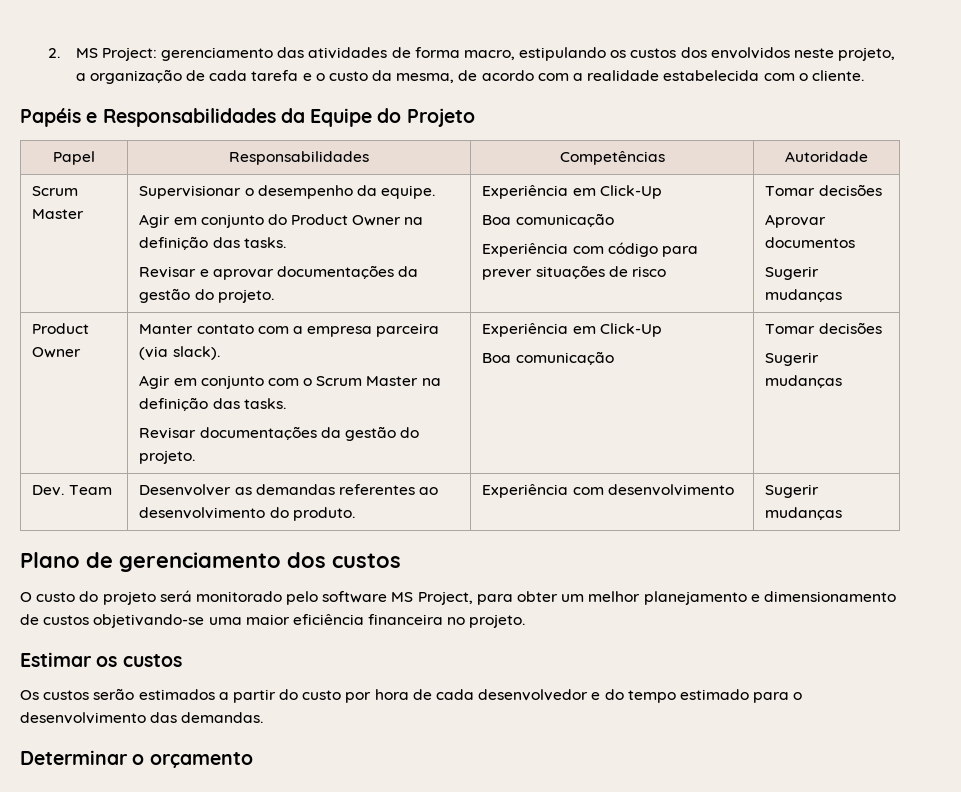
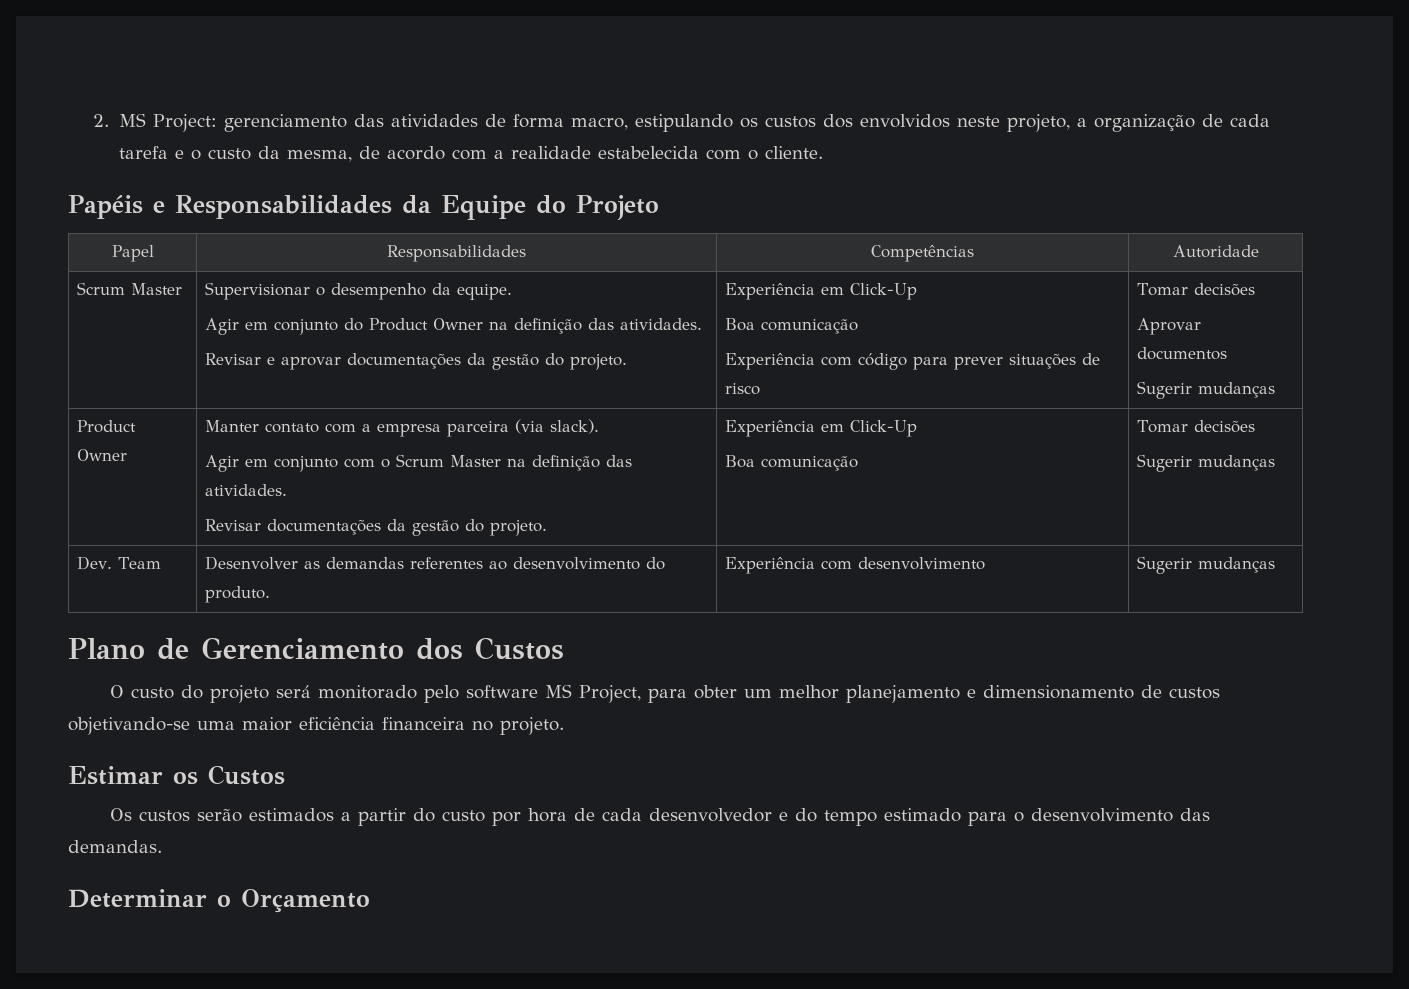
- Agir em conjunto do Product Owner na definição das tasks.
+ Agir em conjunto do Product Owner na definição das atividades.
  Product Owner | Manter contato com a empresa parceira (via slack).
- Agir em conjunto com o Scrum Master na definição das tasks.
+ Agir em conjunto com o Scrum Master na definição das atividades.
- Plano de gerenciamento dos custos
+ Plano de Gerenciamento dos Custos
- Estimar os custos
+ Estimar os Custos
- Determinar o orçamento
+ Determinar o Orçamento

